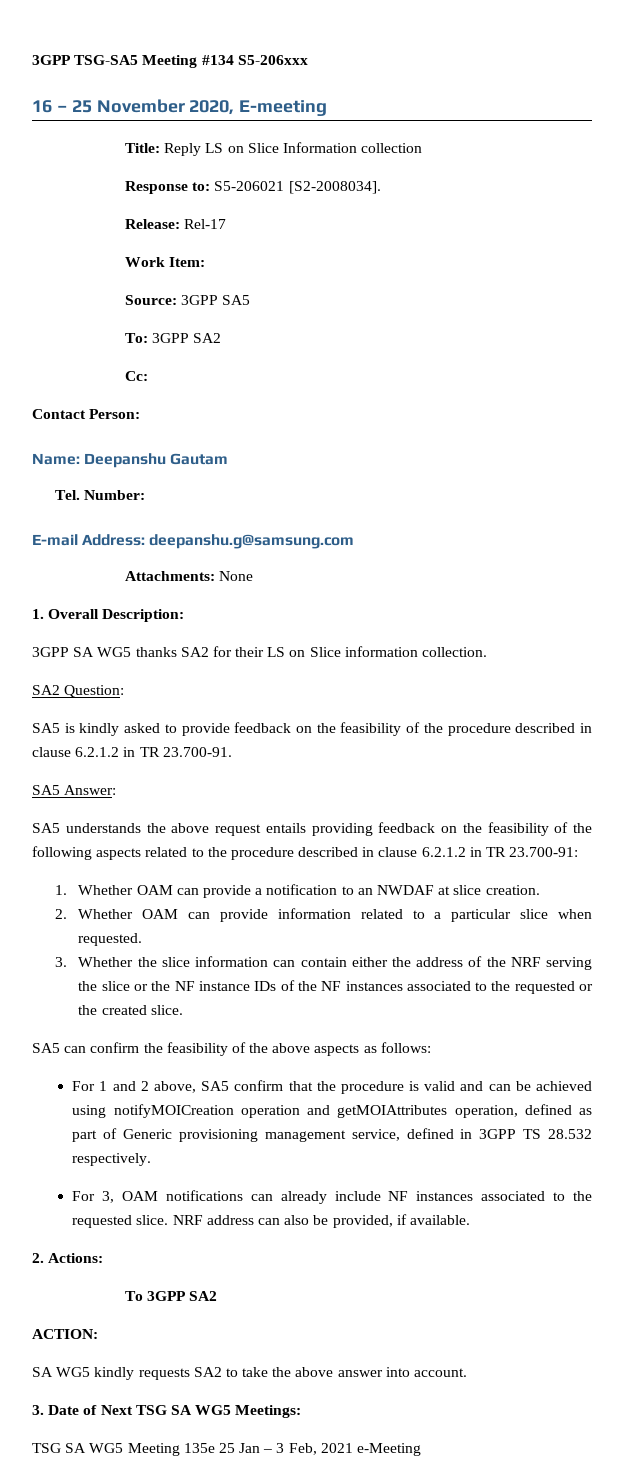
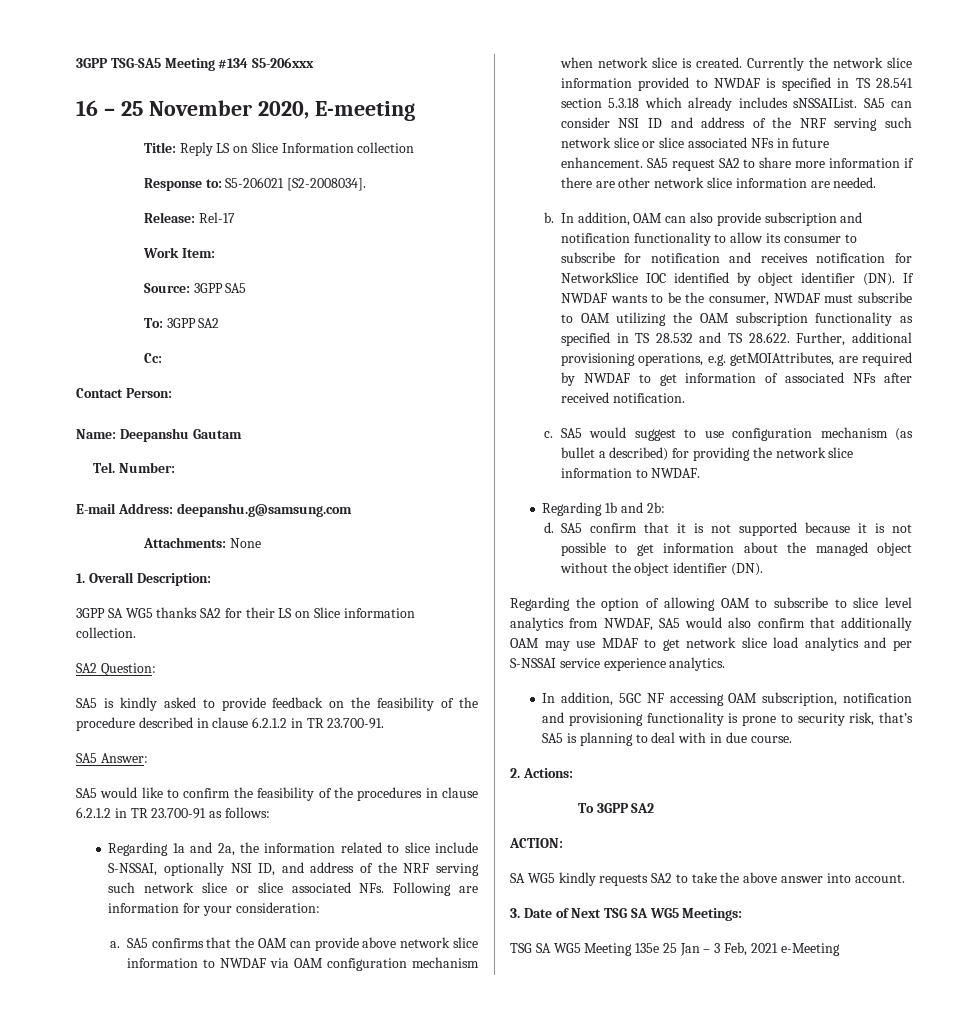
- SA5 understands the above request entails providing feedback on the feasibility of the following aspects related to the procedure described in clause 6.2.1.2 in TR 23.700-91:
- 1. Whether OAM can provide a notification to an NWDAF at slice creation.
- 2. Whether OAM can provide information related to a particular slice when requested.
- 3. Whether the slice information can contain either the address of the NRF serving the slice or the NF instance IDs of the NF instances associated to the requested or the created slice.
- SA5 can confirm the feasibility of the above aspects as follows:
- For 1 and 2 above, SA5 confirm that the procedure is valid and can be achieved using notifyMOICreation operation and getMOIAttributes operation, defined as part of Generic provisioning management service, defined in 3GPP TS 28.532 respectively.
- For 3, OAM notifications can already include NF instances associated to the requested slice. NRF address can also be provided, if available.
+ SA5 would like to confirm the feasibility of the procedures in clause 6.2.1.2 in TR 23.700-91 as follows:
+ Regarding 1a and 2a, the information related to slice include S-NSSAI, optionally NSI ID, and address of the NRF serving such network slice or slice associated NFs. Following are information for your consideration:
+ a. SA5 confirms that the OAM can provide above network slice information to NWDAF via OAM configuration mechanism when network slice is created. Currently the network slice information provided to NWDAF is specified in TS 28.541 section 5.3.18 which already includes sNSSAIList. SA5 can consider NSI ID and address of the NRF serving such network slice or slice associated NFs in future enhancement. SA5 request SA2 to share more information if there are other network slice information are needed.
+ b. In addition, OAM can also provide subscription and notification functionality to allow its consumer to subscribe for notification and receives notification for NetworkSlice IOC identified by object identifier (DN). If NWDAF wants to be the consumer, NWDAF must subscribe to OAM utilizing the OAM subscription functionality as specified in TS 28.532 and TS 28.622. Further, additional provisioning operations, e.g. getMOIAttributes, are required by NWDAF to get information of associated NFs after received notification.
+ c. SA5 would suggest to use configuration mechanism (as bullet a described) for providing the network slice information to NWDAF.
+ Regarding 1b and 2b:
+ d. SA5 confirm that it is not supported because it is not possible to get information about the managed object without the object identifier (DN).
+ Regarding the option of allowing OAM to subscribe to slice level analytics from NWDAF, SA5 would also confirm that additionally OAM may use MDAF to get network slice load analytics and per S-NSSAI service experience analytics.
+ In addition, 5GC NF accessing OAM subscription, notification and provisioning functionality is prone to security risk, that’s SA5 is planning to deal with in due course.

